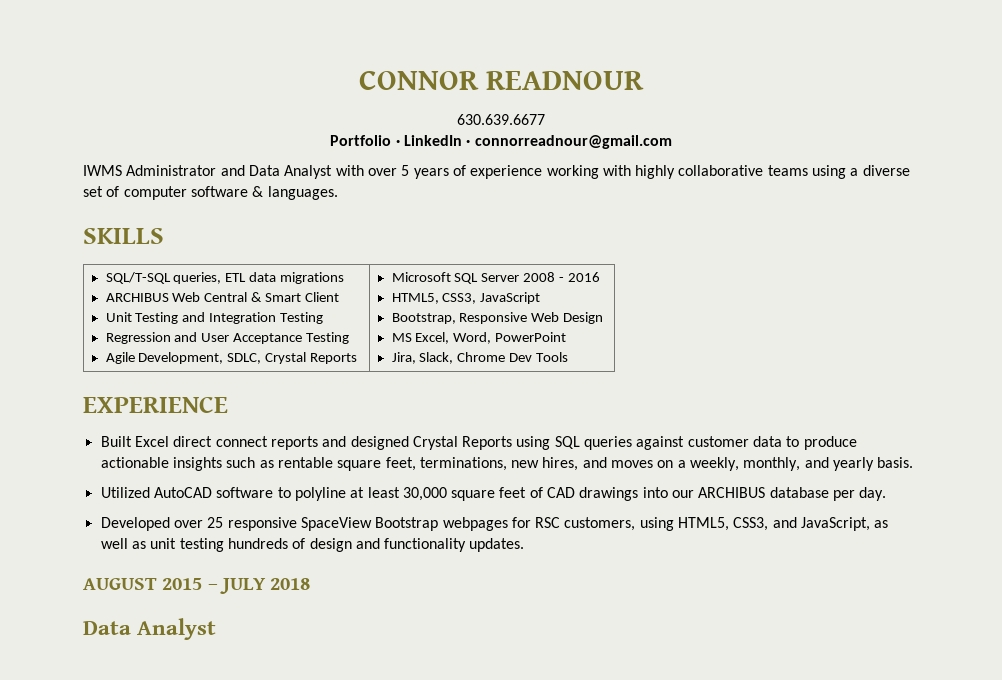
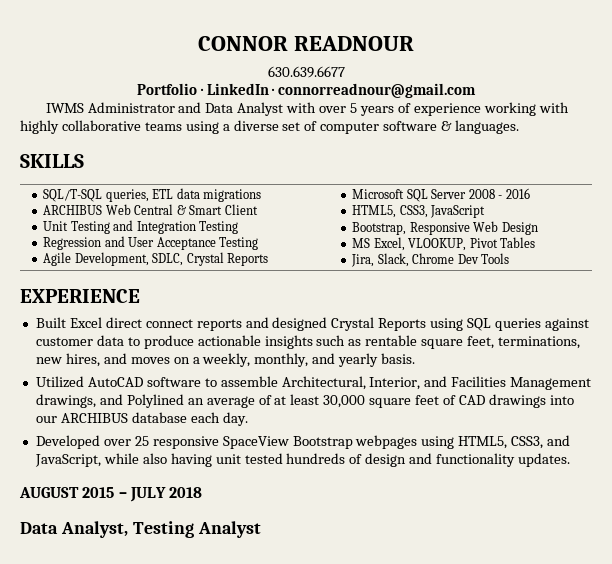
- MS Excel, Word, PowerPoint
+ MS Excel, VLOOKUP, Pivot Tables
- Utilized AutoCAD software to polyline at least 30,000 square feet of CAD drawings into our ARCHIBUS database per day.
+ Utilized AutoCAD software to assemble Architectural, Interior, and Facilities Management drawings, and Polylined an average of at least 30,000 square feet of CAD drawings into our ARCHIBUS database each day.
- Developed over 25 responsive SpaceView Bootstrap webpages for RSC customers, using HTML5, CSS3, and JavaScript, as well as unit testing hundreds of design and functionality updates.
+ Developed over 25 responsive SpaceView Bootstrap webpages using HTML5, CSS3, and JavaScript, while also having unit tested hundreds of design and functionality updates.
  AUGUST 2015 – JULY 2018
- Data Analyst
+ Data Analyst, Testing Analyst

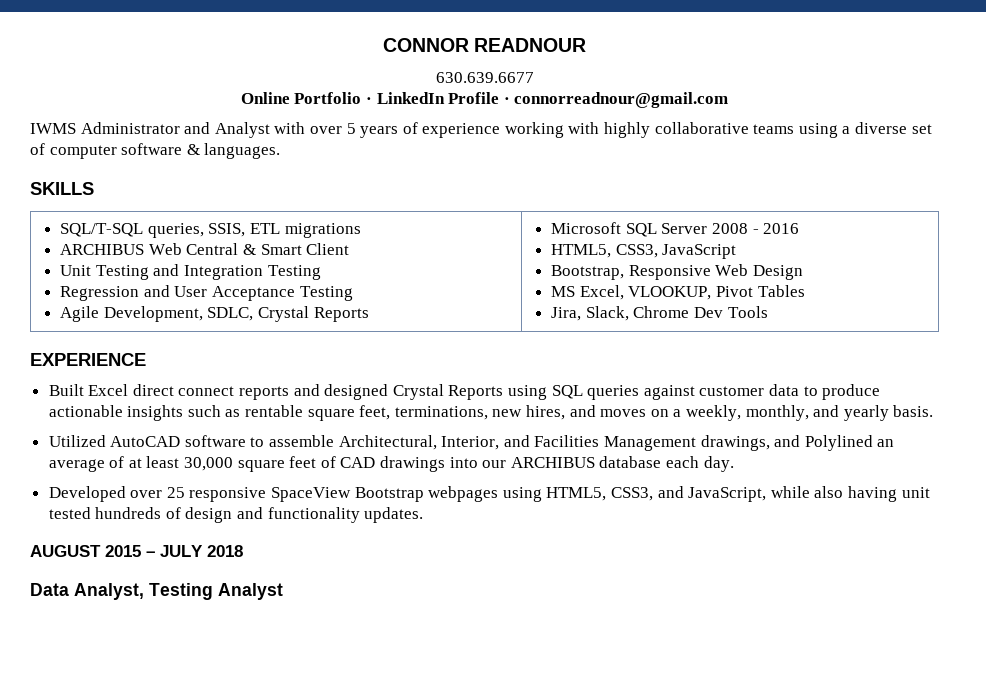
- Portfolio · LinkedIn · connorreadnour@gmail.com
+ Online Portfolio · LinkedIn Profile · connorreadnour@gmail.com
- IWMS Administrator and Data Analyst with over 5 years of experience working with highly collaborative teams using a diverse set of computer software & languages.
+ IWMS Administrator and Analyst with over 5 years of experience working with highly collaborative teams using a diverse set of computer software & languages.
- SQL/T-SQL queries, ETL data migrations
+ SQL/T-SQL queries, SSIS, ETL migrations

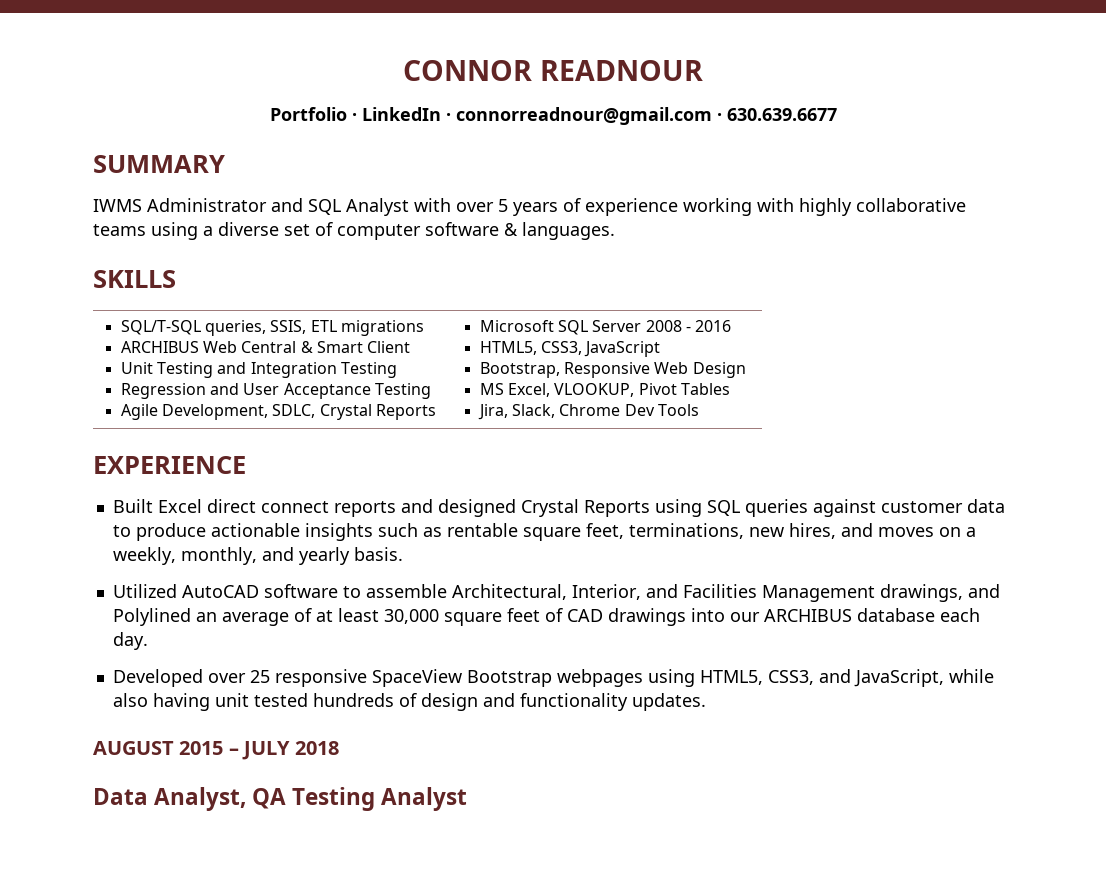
- 630.639.6677
- Online Portfolio · LinkedIn Profile · connorreadnour@gmail.com
+ Portfolio · LinkedIn · connorreadnour@gmail.com · 630.639.6677
+ SUMMARY
- IWMS Administrator and Analyst with over 5 years of experience working with highly collaborative teams using a diverse set of computer software & languages.
+ IWMS Administrator and SQL Analyst with over 5 years of experience working with highly collaborative teams using a diverse set of computer software & languages.
- Data Analyst, Testing Analyst
+ Data Analyst, QA Testing Analyst

